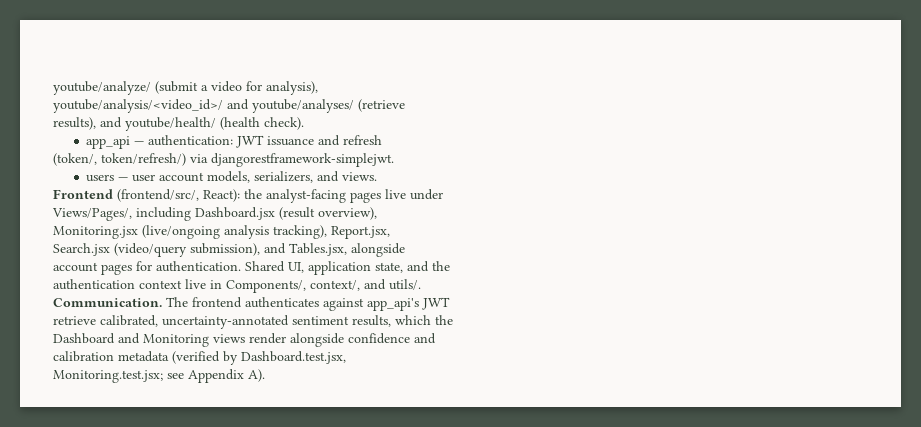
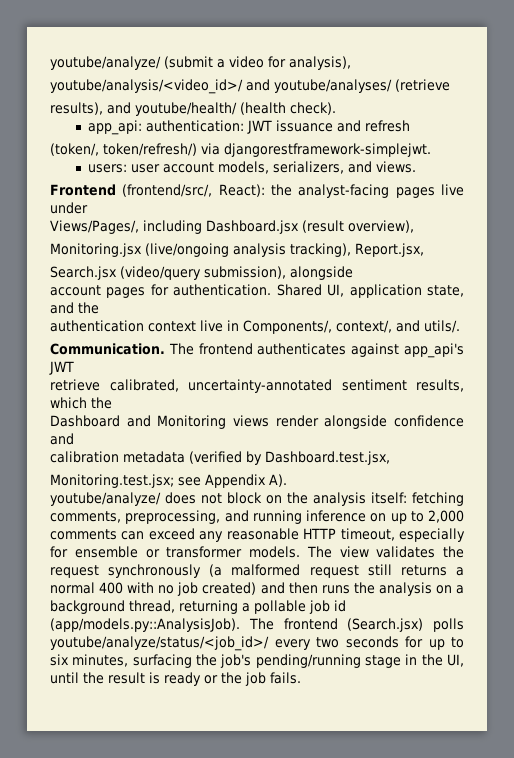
- app_api — authentication: JWT issuance and refresh
+ app_api: authentication: JWT issuance and refresh
- users — user account models, serializers, and views.
+ users: user account models, serializers, and views.
- Search.jsx (video/query submission), and Tables.jsx, alongside
+ Search.jsx (video/query submission), alongside
+ youtube/analyze/ does not block on the analysis itself: fetching comments, preprocessing, and running inference on up to 2,000 comments can exceed any reasonable HTTP timeout, especially for ensemble or transformer models. The view validates the request synchronously (a malformed request still returns a normal 400 with no job created) and then runs the analysis on a background thread, returning a pollable job id (app/models.py::AnalysisJob). The frontend (Search.jsx) polls youtube/analyze/status/<job_id>/ every two seconds for up to six minutes, surfacing the job's pending/running stage in the UI, until the result is ready or the job fails.

